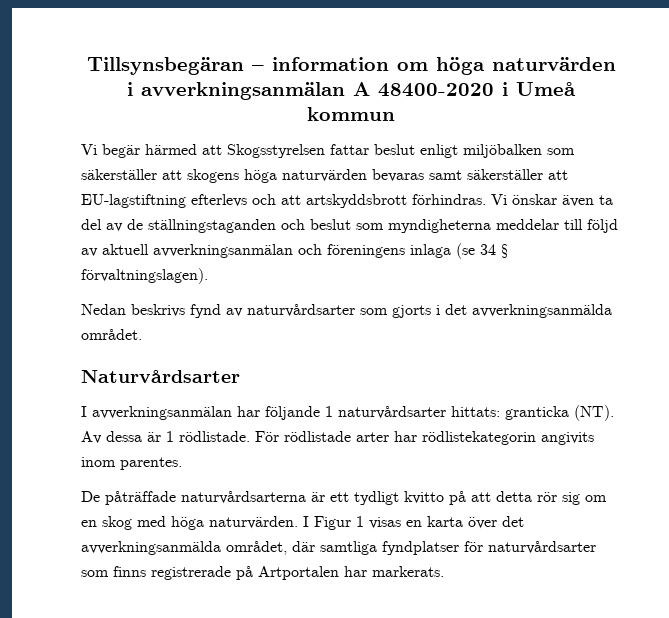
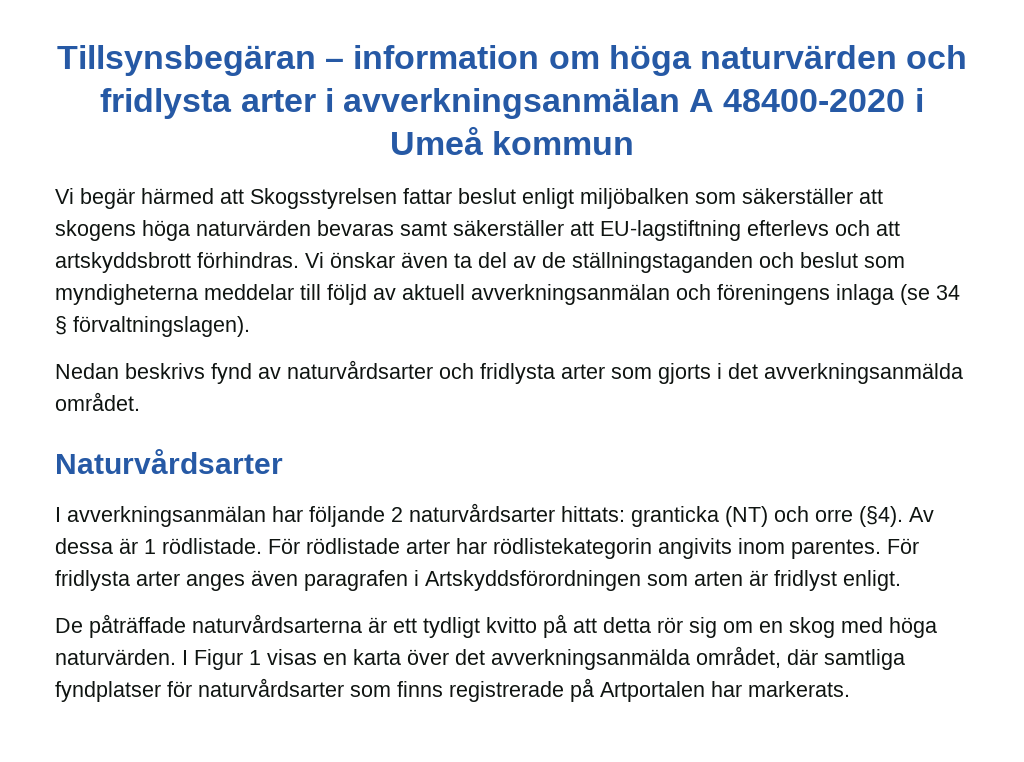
- Tillsynsbegäran – information om höga naturvärden i avverkningsanmälan A 48400-2020 i Umeå kommun
+ Tillsynsbegäran – information om höga naturvärden och fridlysta arter i avverkningsanmälan A 48400-2020 i Umeå kommun
- Nedan beskrivs fynd av naturvårdsarter som gjorts i det avverkningsanmälda området.
+ Nedan beskrivs fynd av naturvårdsarter och fridlysta arter som gjorts i det avverkningsanmälda området.
- I avverkningsanmälan har följande 1 naturvårdsarter hittats: granticka (NT). Av dessa är 1 rödlistade.
+ I avverkningsanmälan har följande 2 naturvårdsarter hittats: granticka (NT) och orre (§4). Av dessa är 1 rödlistade.
+ För fridlysta arter anges även paragrafen i Artskyddsförordningen som arten är fridlyst enligt.

